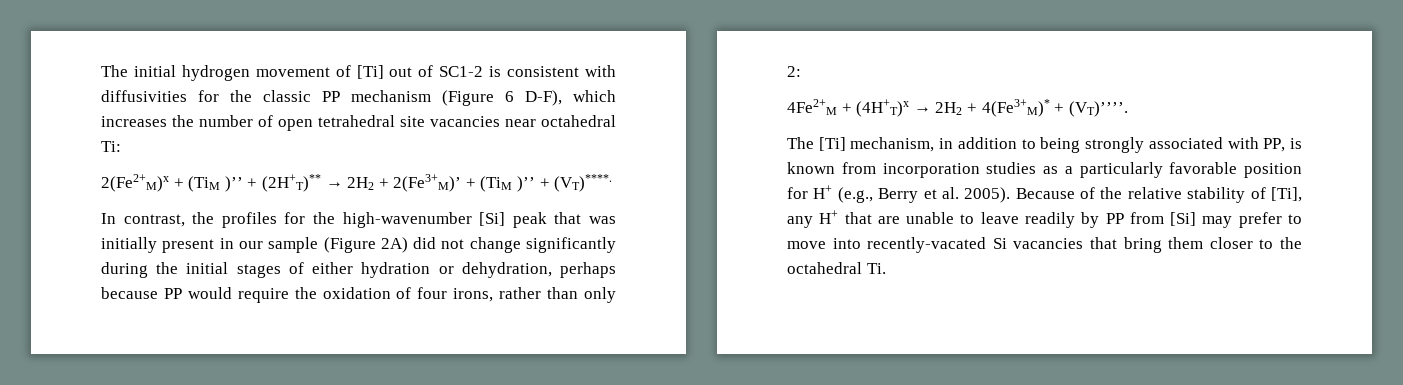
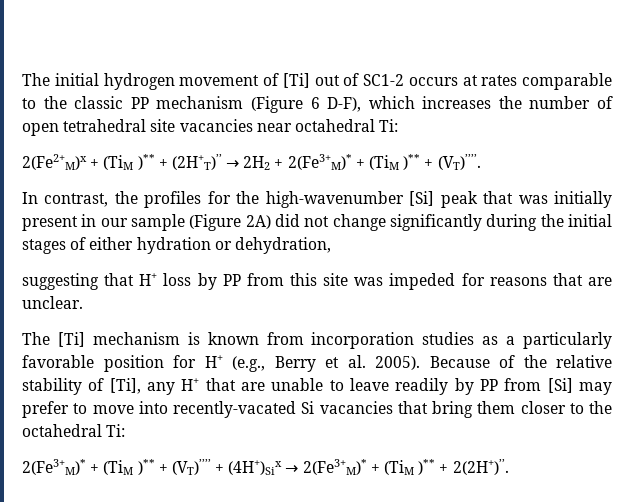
- The initial hydrogen movement of [Ti] out of SC1-2 is consistent with diffusivities for the classic PP mechanism (Figure 6 D-F), which increases the number of open tetrahedral site vacancies near octahedral Ti:
+ The initial hydrogen movement of [Ti] out of SC1-2 occurs at rates comparable to the classic PP mechanism (Figure 6 D-F), which increases the number of open tetrahedral site vacancies near octahedral Ti:
- 2(Fe2+M)x + (TiM )’’ + (2H+T)** → 2H2 + 2(Fe3+M)’ + (TiM )’’ + (VT)****.
+ 2(Fe2+M)x + (TiM )** + (2H+T)’’ → 2H2 + 2(Fe3+M)* + (TiM )** + (VT)’’’’.
- In contrast, the profiles for the high-wavenumber [Si] peak that was initially present in our sample (Figure 2A) did not change significantly during the initial stages of either hydration or dehydration, perhaps because PP would require the oxidation of four irons, rather than only 2:
- 4Fe2+M + (4H+T)x → 2H2 + 4(Fe3+M)* + (VT)’’’’.
- The [Ti] mechanism, in addition to being strongly associated with PP, is known from incorporation studies as a particularly favorable position for H+ (e.g., Berry et al. 2005).
+ In contrast, the profiles for the high-wavenumber [Si] peak that was initially present in our sample (Figure 2A) did not change significantly during the initial stages of either hydration or dehydration,
+ suggesting that H+ loss by PP from this site was impeded for reasons that are unclear.
+ The [Ti] mechanism is known from incorporation studies as a particularly favorable position for H+ (e.g., Berry et al. 2005).
- Because of the relative stability of [Ti], any H+ that are unable to leave readily by PP from [Si] may prefer to move into recently-vacated Si vacancies that bring them closer to the octahedral Ti.
+ Because of the relative stability of [Ti], any H+ that are unable to leave readily by PP from [Si] may prefer to move into recently-vacated Si vacancies that bring them closer to the octahedral Ti:
+ 2(Fe3+M)* + (TiM )** + (VT)’’’’ + (4H+)Six → 2(Fe3+M)* + (TiM )** + 2(2H+)’’.

